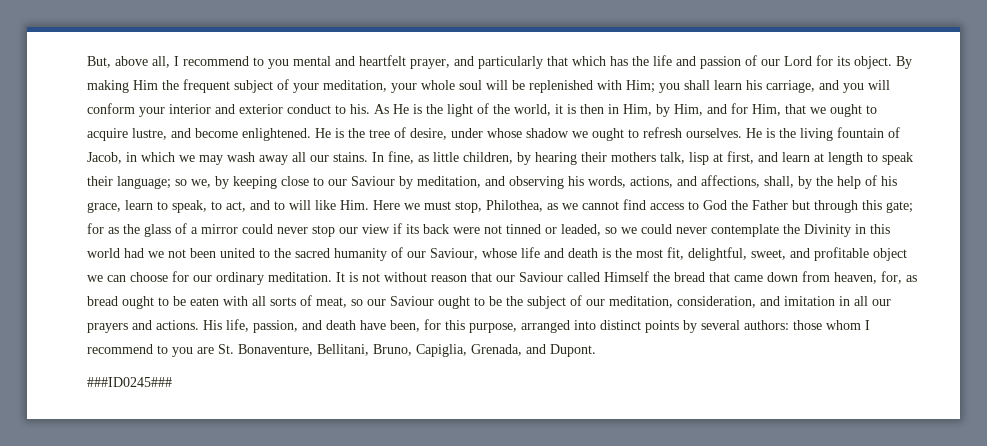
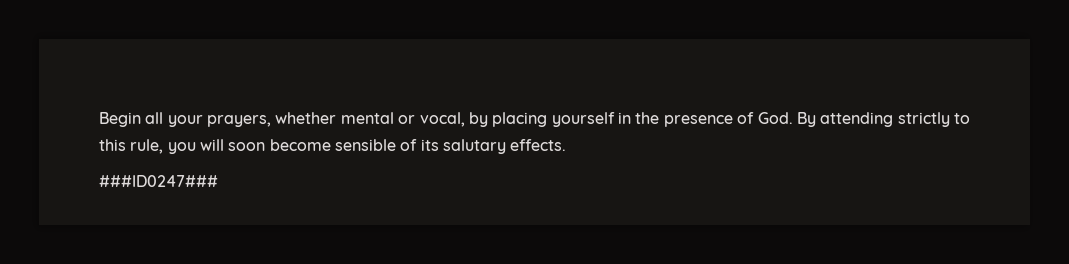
- But, above all, I recommend to you mental and heartfelt prayer, and particularly that which has the life and passion of our Lord for its object. By making Him the frequent subject of your meditation, your whole soul will be replenished with Him; you shall learn his carriage, and you will conform your interior and exterior conduct to his. As He is the light of the world, it is then in Him, by Him, and for Him, that we ought to acquire lustre, and become enlightened. He is the tree of desire, under whose shadow we ought to refresh ourselves. He is the living fountain of Jacob, in which we may wash away all our stains. In fine, as little children, by hearing their mothers talk, lisp at first, and learn at length to speak their language; so we, by keeping close to our Saviour by meditation, and observing his words, actions, and affections, shall, by the help of his grace, learn to speak, to act, and to will like Him. Here we must stop, Philothea, as we cannot find access to God the Father but through this gate; for as the glass of a mirror could never stop our view if its back were not tinned or leaded, so we could never contemplate the Divinity in this world had we not been united to the sacred humanity of our Saviour, whose life and death is the most fit, delightful, sweet, and profitable object we can choose for our ordinary meditation. It is not without reason that our Saviour called Himself the bread that came down from heaven, for, as bread ought to be eaten with all sorts of meat, so our Saviour ought to be the subject of our meditation, consideration, and imitation in all our prayers and actions. His life, passion, and death have been, for this purpose, arranged into distinct points by several authors: those whom I recommend to you are St. Bonaventure, Bellitani, Bruno, Capiglia, Grenada, and Dupont.
- ###ID0245###
+ Begin all your prayers, whether mental or vocal, by placing yourself in the presence of God. By attending strictly to this rule, you will soon become sensible of its salutary effects.
+ ###ID0247###

